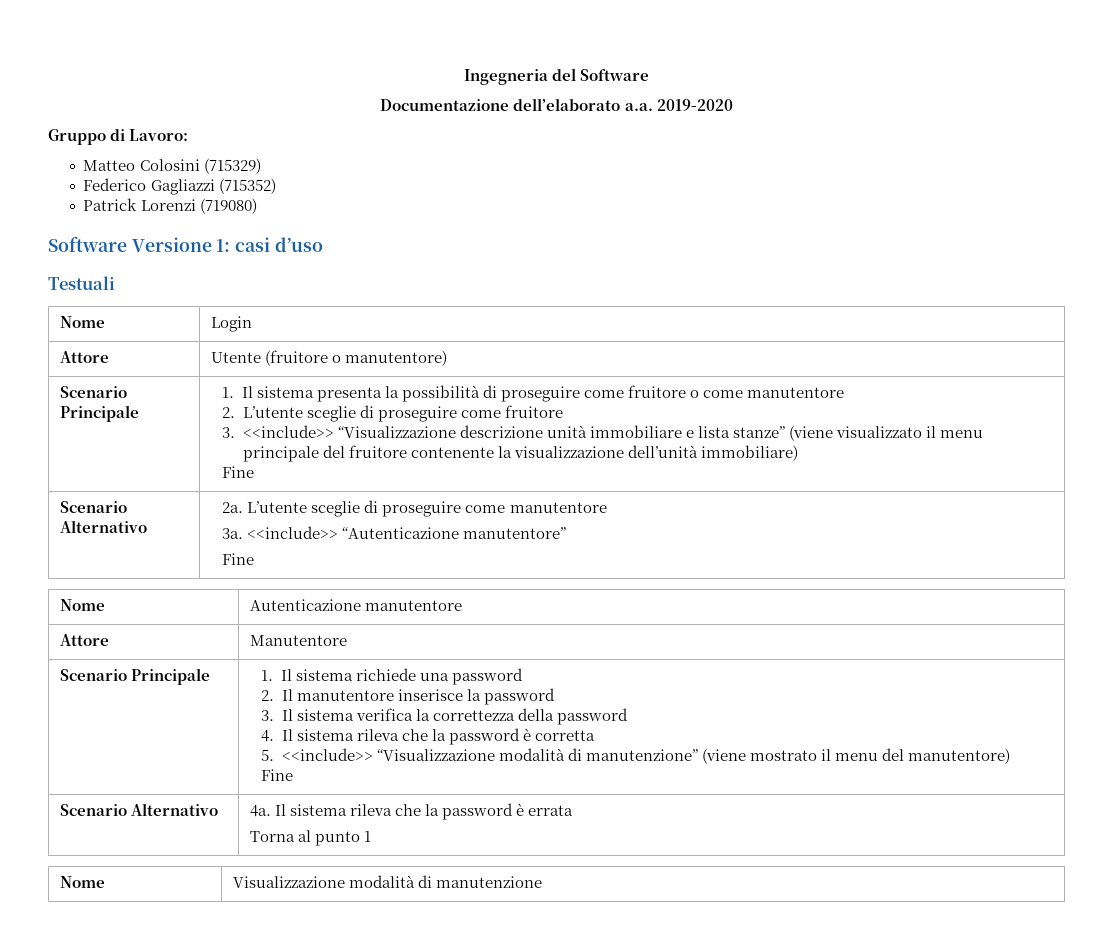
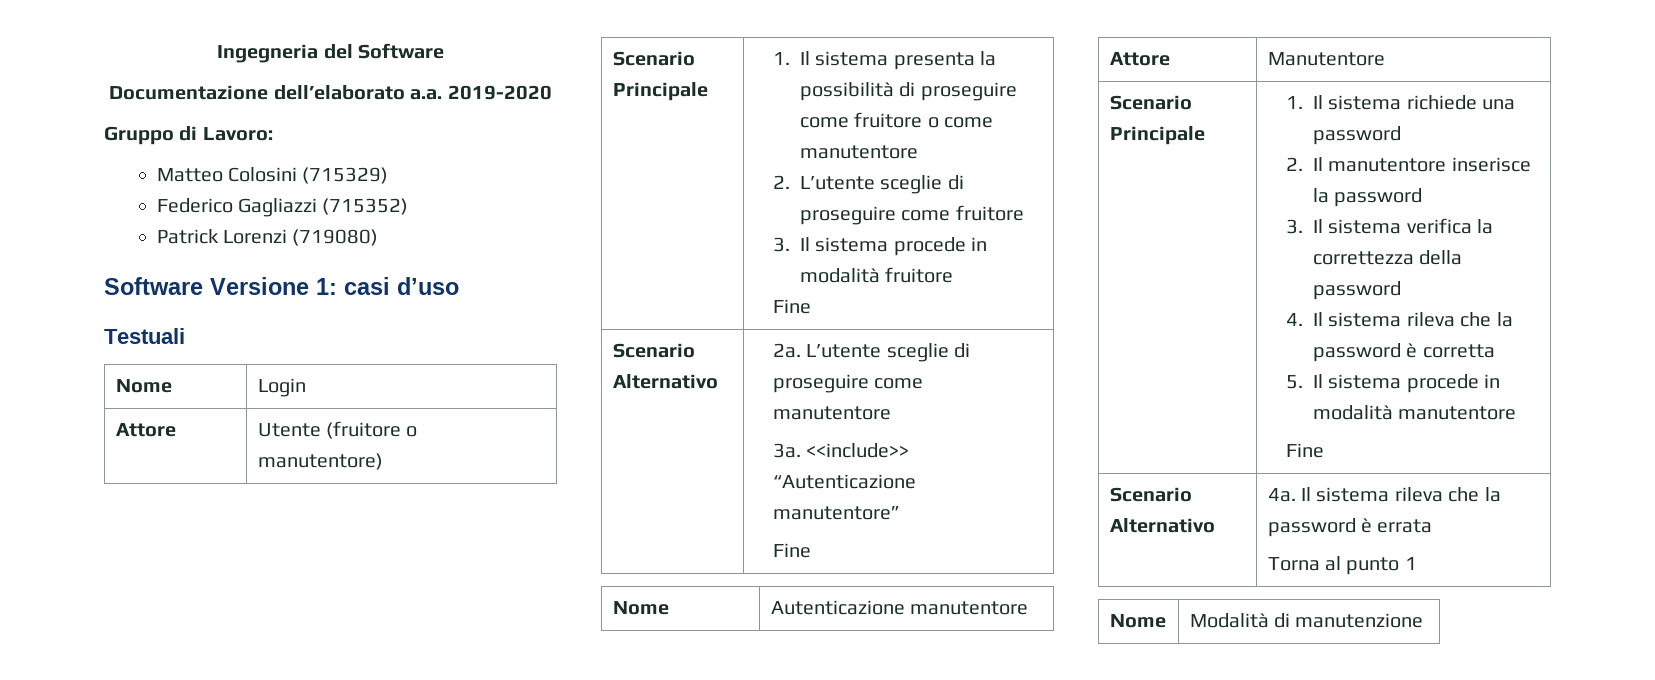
- 3. <<include>> “Visualizzazione descrizione unità immobiliare e lista stanze” (viene visualizzato il menu principale del fruitore contenente la visualizzazione dell’unità immobiliare)
+ 3. Il sistema procede in modalità fruitore
- 5. <<include>> “Visualizzazione modalità di manutenzione” (viene mostrato il menu del manutentore)
+ 5. Il sistema procede in modalità manutentore
- Nome | Visualizzazione modalità di manutenzione
+ Nome | Modalità di manutenzione

